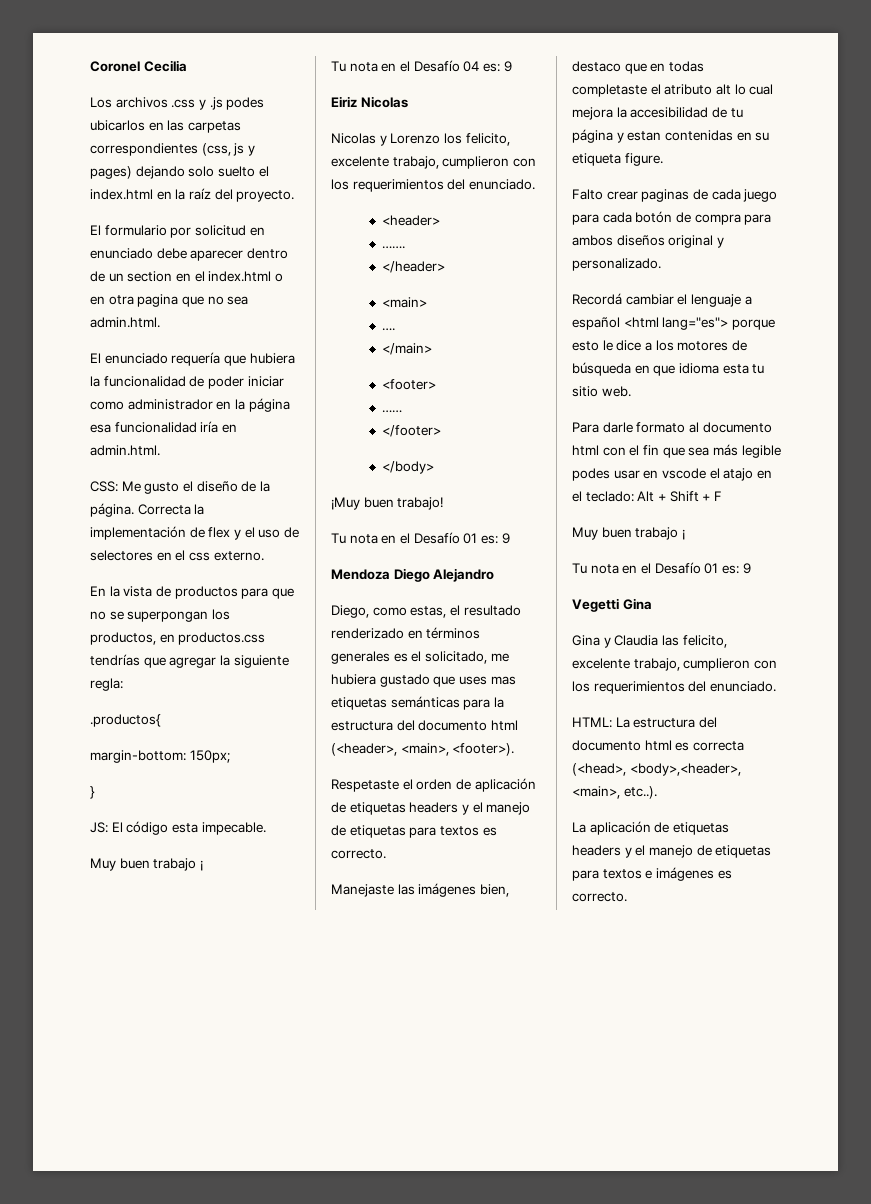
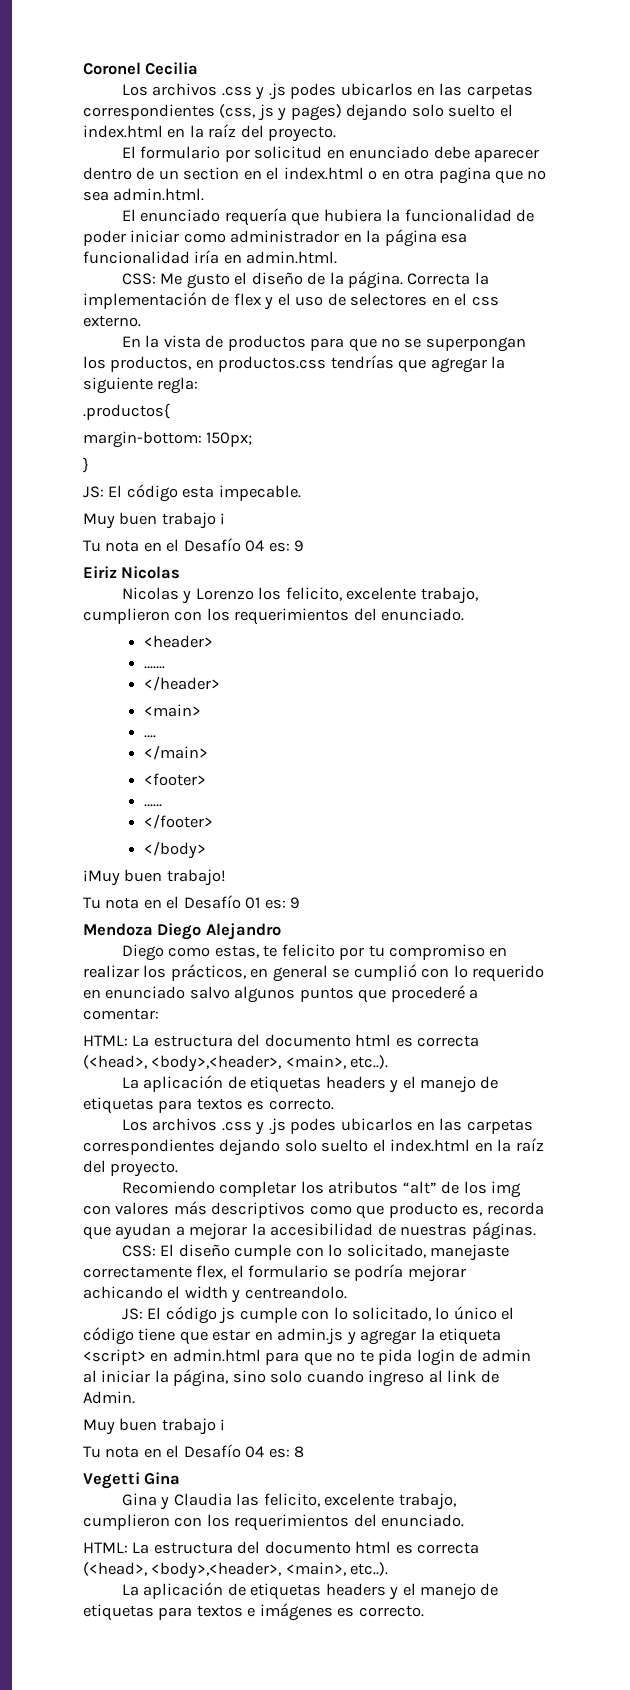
- Diego, como estas, el resultado renderizado en términos generales es el solicitado, me hubiera gustado que uses mas etiquetas semánticas para la estructura del documento html (<header>, <main>, <footer>).
- Respetaste el orden de aplicación de etiquetas headers y el manejo de etiquetas para textos es correcto.
+ Diego como estas, te felicito por tu compromiso en realizar los prácticos, en general se cumplió con lo requerido en enunciado salvo algunos puntos que procederé a comentar:
+ HTML: La estructura del documento html es correcta (<head>, <body>,<header>, <main>, etc..).
+ La aplicación de etiquetas headers y el manejo de etiquetas para textos es correcto.
- Manejaste las imágenes bien, destaco que en todas completaste el atributo alt lo cual mejora la accesibilidad de tu página y estan contenidas en su etiqueta figure.
- Falto crear paginas de cada juego para cada botón de compra para ambos diseños original y personalizado.
- Recordá cambiar el lenguaje a español <html lang="es"> porque esto le dice a los motores de búsqueda en que idioma esta tu sitio web.
- Para darle formato al documento html con el fin que sea más legible podes usar en vscode el atajo en el teclado: Alt + Shift + F
+ Los archivos .css y .js podes ubicarlos en las carpetas correspondientes dejando solo suelto el index.html en la raíz del proyecto.
+ Recomiendo completar los atributos “alt” de los img con valores más descriptivos como que producto es, recorda que ayudan a mejorar la accesibilidad de nuestras páginas.
+ CSS: El diseño cumple con lo solicitado, manejaste correctamente flex, el formulario se podría mejorar achicando el width y centreandolo.
+ JS: El código js cumple con lo solicitado, lo único el código tiene que estar en admin.js y agregar la etiqueta <script> en admin.html para que no te pida login de admin al iniciar la página, sino solo cuando ingreso al link de Admin.
  Muy buen trabajo ¡
- Tu nota en el Desafío 01 es: 9
+ Tu nota en el Desafío 04 es: 8

